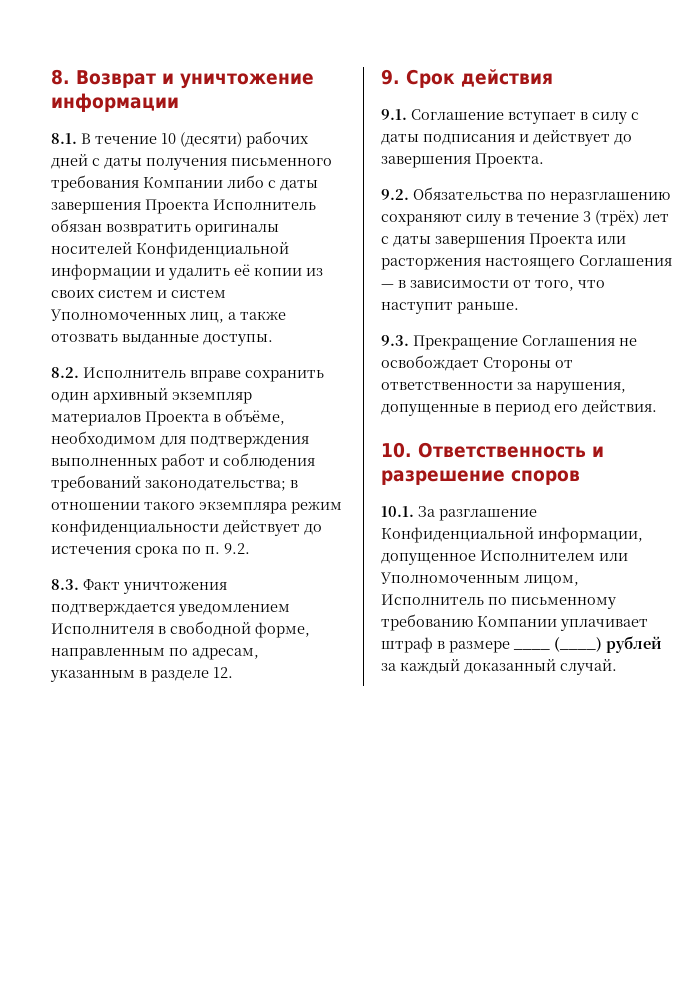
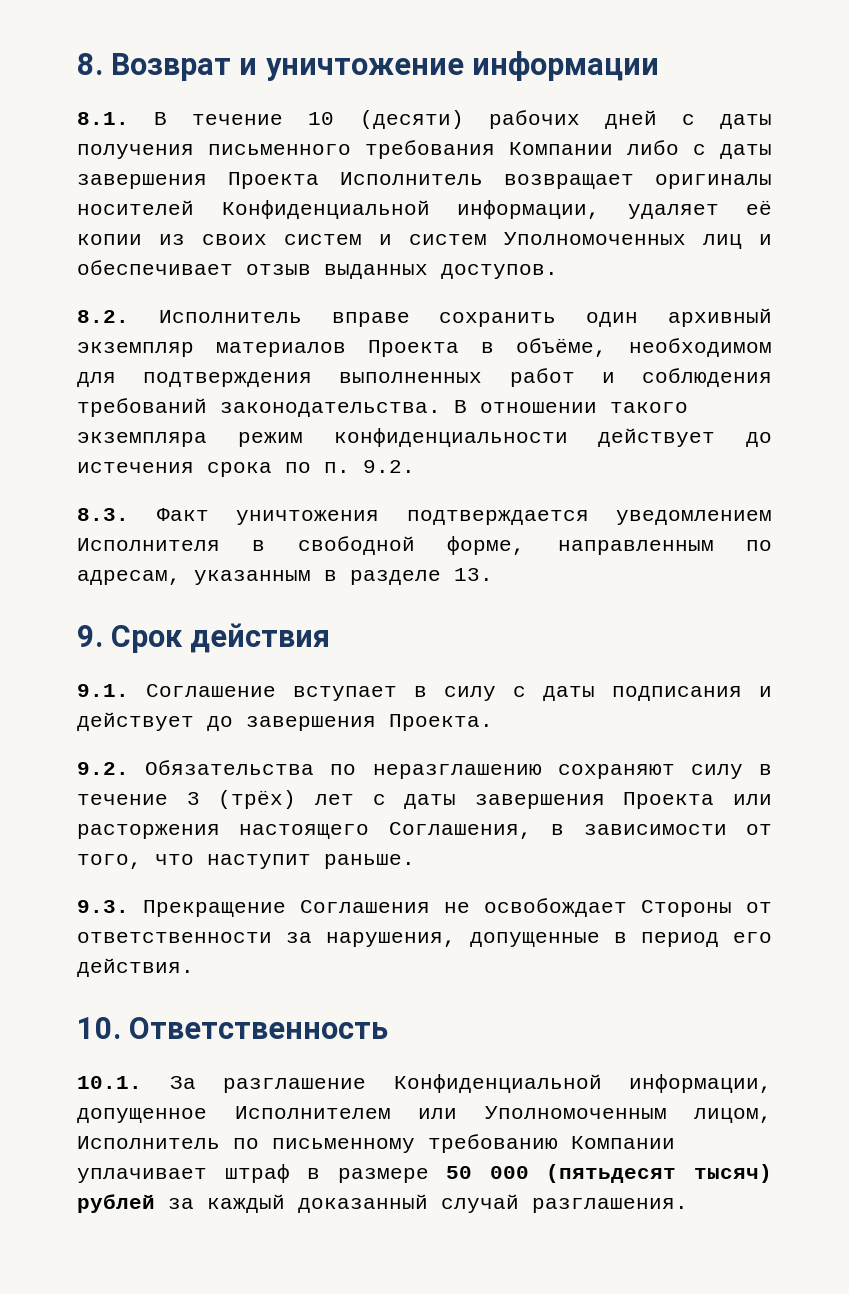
- 8.1. В течение 10 (десяти) рабочих дней с даты получения письменного требования Компании либо с даты завершения Проекта Исполнитель обязан возвратить оригиналы носителей Конфиденциальной информации и удалить её копии из своих систем и систем Уполномоченных лиц, а также отозвать выданные доступы.
+ 8.1. В течение 10 (десяти) рабочих дней с даты получения письменного требования Компании либо с даты завершения Проекта Исполнитель возвращает оригиналы носителей Конфиденциальной информации, удаляет её копии из своих систем и систем Уполномоченных лиц и обеспечивает отзыв выданных доступов.
- 8.2. Исполнитель вправе сохранить один архивный экземпляр материалов Проекта в объёме, необходимом для подтверждения выполненных работ и соблюдения требований законодательства; в отношении такого экземпляра режим конфиденциальности действует до истечения срока по п. 9.2.
+ 8.2. Исполнитель вправе сохранить один архивный экземпляр материалов Проекта в объёме, необходимом для подтверждения выполненных работ и соблюдения требований законодательства. В отношении такого экземпляра режим конфиденциальности действует до истечения срока по п. 9.2.
- 8.3. Факт уничтожения подтверждается уведомлением Исполнителя в свободной форме, направленным по адресам, указанным в разделе 12.
+ 8.3. Факт уничтожения подтверждается уведомлением Исполнителя в свободной форме, направленным по адресам, указанным в разделе 13.
- 9.2. Обязательства по неразглашению сохраняют силу в течение 3 (трёх) лет с даты завершения Проекта или расторжения настоящего Соглашения — в зависимости от того, что наступит раньше.
+ 9.2. Обязательства по неразглашению сохраняют силу в течение 3 (трёх) лет с даты завершения Проекта или расторжения настоящего Соглашения, в зависимости от того, что наступит раньше.
- 10. Ответственность и разрешение споров
+ 10. Ответственность
- 10.1. За разглашение Конфиденциальной информации, допущенное Исполнителем или Уполномоченным лицом, Исполнитель по письменному требованию Компании уплачивает штраф в размере ____ (____) рублей за каждый доказанный случай.
+ 10.1. За разглашение Конфиденциальной информации, допущенное Исполнителем или Уполномоченным лицом, Исполнитель по письменному требованию Компании уплачивает штраф в размере 50 000 (пятьдесят тысяч) рублей за каждый доказанный случай разглашения.

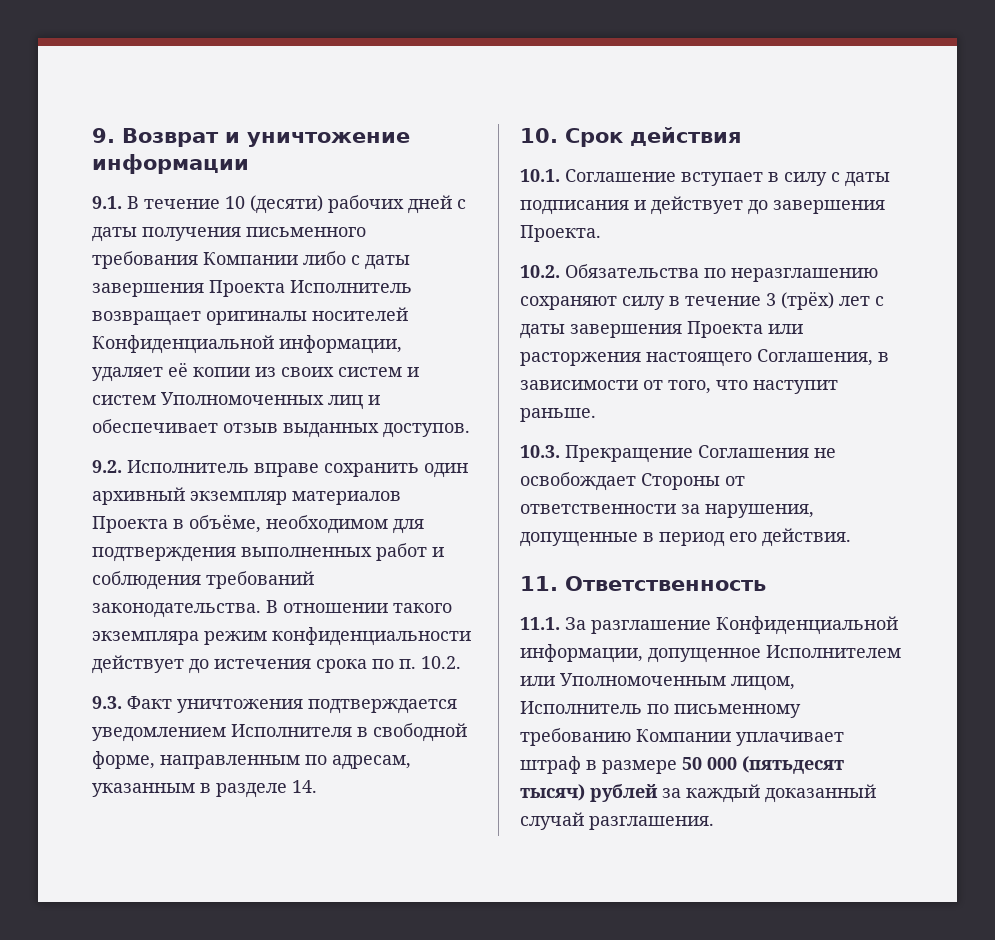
- 8. Возврат и уничтожение информации
+ 9. Возврат и уничтожение информации
- 8.1. В течение 10 (десяти) рабочих дней с даты получения письменного требования Компании либо с даты завершения Проекта Исполнитель возвращает оригиналы носителей Конфиденциальной информации, удаляет её копии из своих систем и систем Уполномоченных лиц и обеспечивает отзыв выданных доступов.
+ 9.1. В течение 10 (десяти) рабочих дней с даты получения письменного требования Компании либо с даты завершения Проекта Исполнитель возвращает оригиналы носителей Конфиденциальной информации, удаляет её копии из своих систем и систем Уполномоченных лиц и обеспечивает отзыв выданных доступов.
- 8.2. Исполнитель вправе сохранить один архивный экземпляр материалов Проекта в объёме, необходимом для подтверждения выполненных работ и соблюдения требований законодательства.
+ 9.2. Исполнитель вправе сохранить один архивный экземпляр материалов Проекта в объёме, необходимом для подтверждения выполненных работ и соблюдения требований законодательства.
- В отношении такого экземпляра режим конфиденциальности действует до истечения срока по п. 9.2.
- 8.3. Факт уничтожения подтверждается уведомлением Исполнителя в свободной форме, направленным по адресам, указанным в разделе 13.
- 9. Срок действия
+ В отношении такого экземпляра режим конфиденциальности действует до истечения срока по п. 10.2.
+ 9.3. Факт уничтожения подтверждается уведомлением Исполнителя в свободной форме, направленным по адресам, указанным в разделе 14.
+ 10. Срок действия
- 9.1. Соглашение вступает в силу с даты подписания и действует до завершения Проекта.
+ 10.1. Соглашение вступает в силу с даты подписания и действует до завершения Проекта.
- 9.2. Обязательства по неразглашению сохраняют силу в течение 3 (трёх) лет с даты завершения Проекта или расторжения настоящего Соглашения, в зависимости от того, что наступит раньше.
+ 10.2. Обязательства по неразглашению сохраняют силу в течение 3 (трёх) лет с даты завершения Проекта или расторжения настоящего Соглашения, в зависимости от того, что наступит раньше.
- 9.3. Прекращение Соглашения не освобождает Стороны от ответственности за нарушения, допущенные в период его действия.
+ 10.3. Прекращение Соглашения не освобождает Стороны от ответственности за нарушения, допущенные в период его действия.
- 10. Ответственность
+ 11. Ответственность
- 10.1. За разглашение Конфиденциальной информации, допущенное Исполнителем или Уполномоченным лицом, Исполнитель по письменному требованию Компании уплачивает штраф в размере 50 000 (пятьдесят тысяч) рублей за каждый доказанный случай разглашения.
+ 11.1. За разглашение Конфиденциальной информации, допущенное Исполнителем или Уполномоченным лицом, Исполнитель по письменному требованию Компании уплачивает штраф в размере 50 000 (пятьдесят тысяч) рублей за каждый доказанный случай разглашения.

